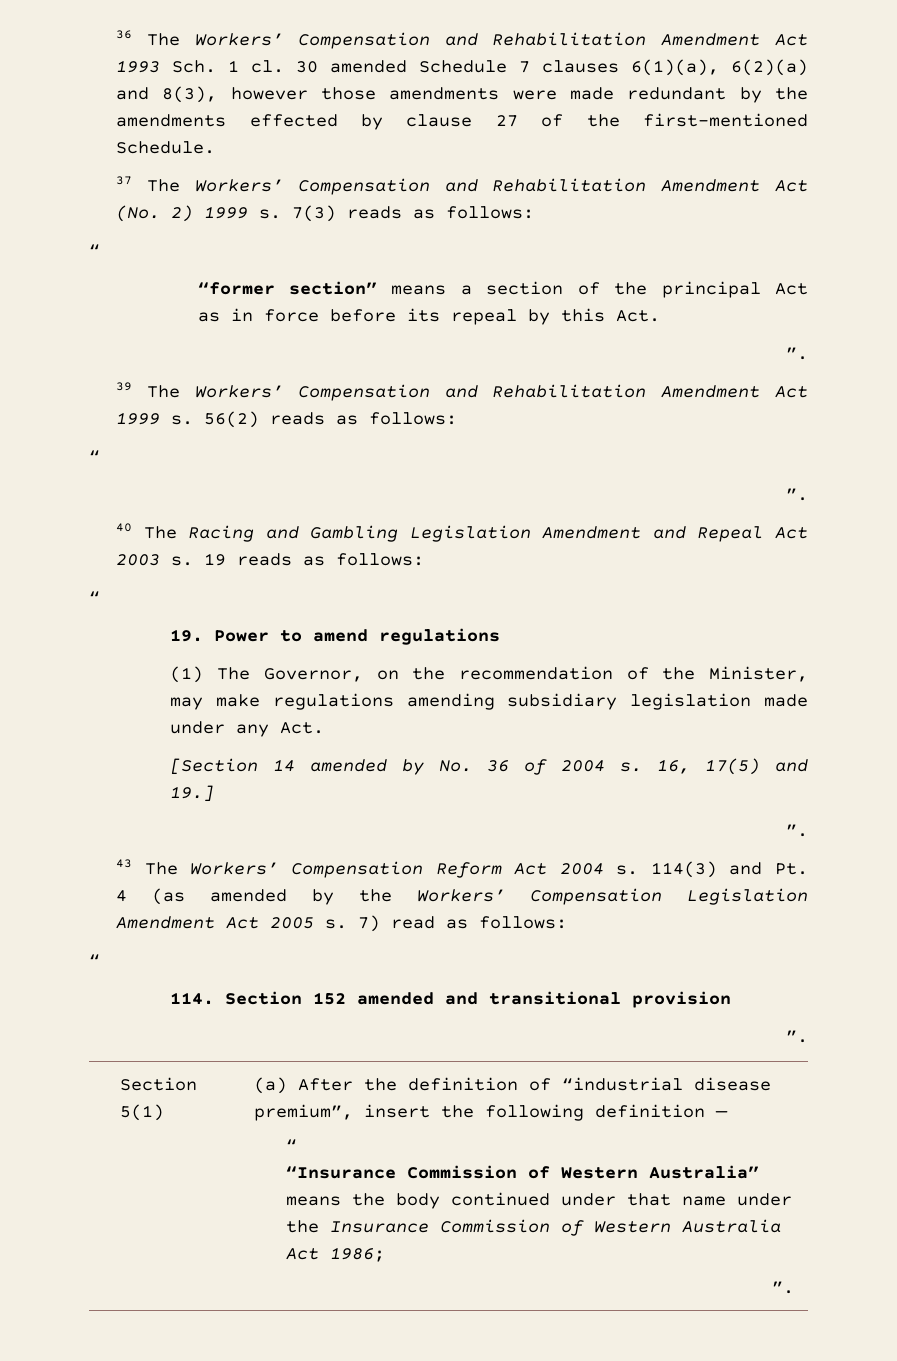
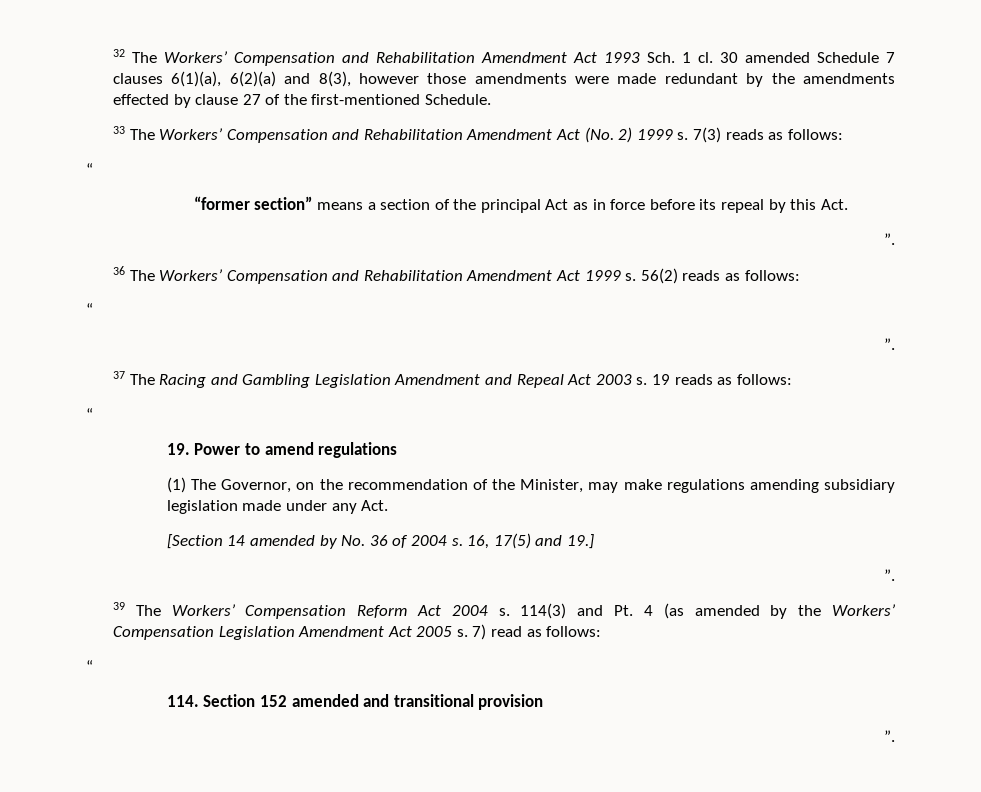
- 36 The Workers’ Compensation and Rehabilitation Amendment Act 1993 Sch. 1 cl.
+ 32 The Workers’ Compensation and Rehabilitation Amendment Act 1993 Sch. 1 cl.
- 37 The Workers’ Compensation and Rehabilitation Amendment Act (No. 2) 1999 s.
+ 33 The Workers’ Compensation and Rehabilitation Amendment Act (No. 2) 1999 s.
- 39 The Workers’ Compensation and Rehabilitation Amendment Act 1999 s.
+ 36 The Workers’ Compensation and Rehabilitation Amendment Act 1999 s.
- 40 The Racing and Gambling Legislation Amendment and Repeal Act 2003 s.
+ 37 The Racing and Gambling Legislation Amendment and Repeal Act 2003 s.
- 43 The Workers’ Compensation Reform Act 2004 s.
+ 39 The Workers’ Compensation Reform Act 2004 s.
- Section 5(1) | (a) After the definition of “industrial disease premium”, insert the following definition —
- “
- “Insurance Commission of Western Australia” means the body continued under that name under the Insurance Commission of Western Australia Act 1986;
- ”.

